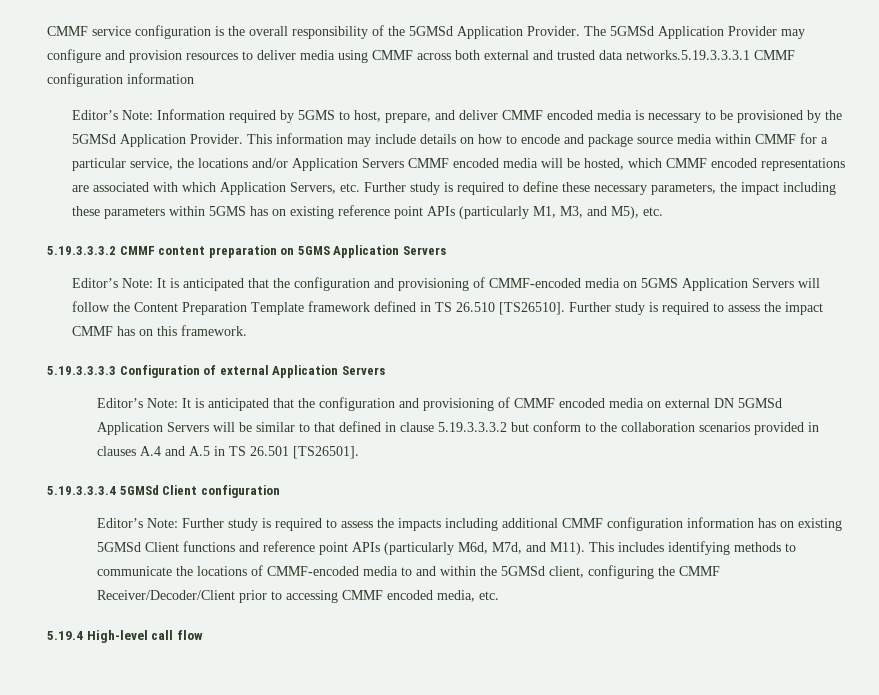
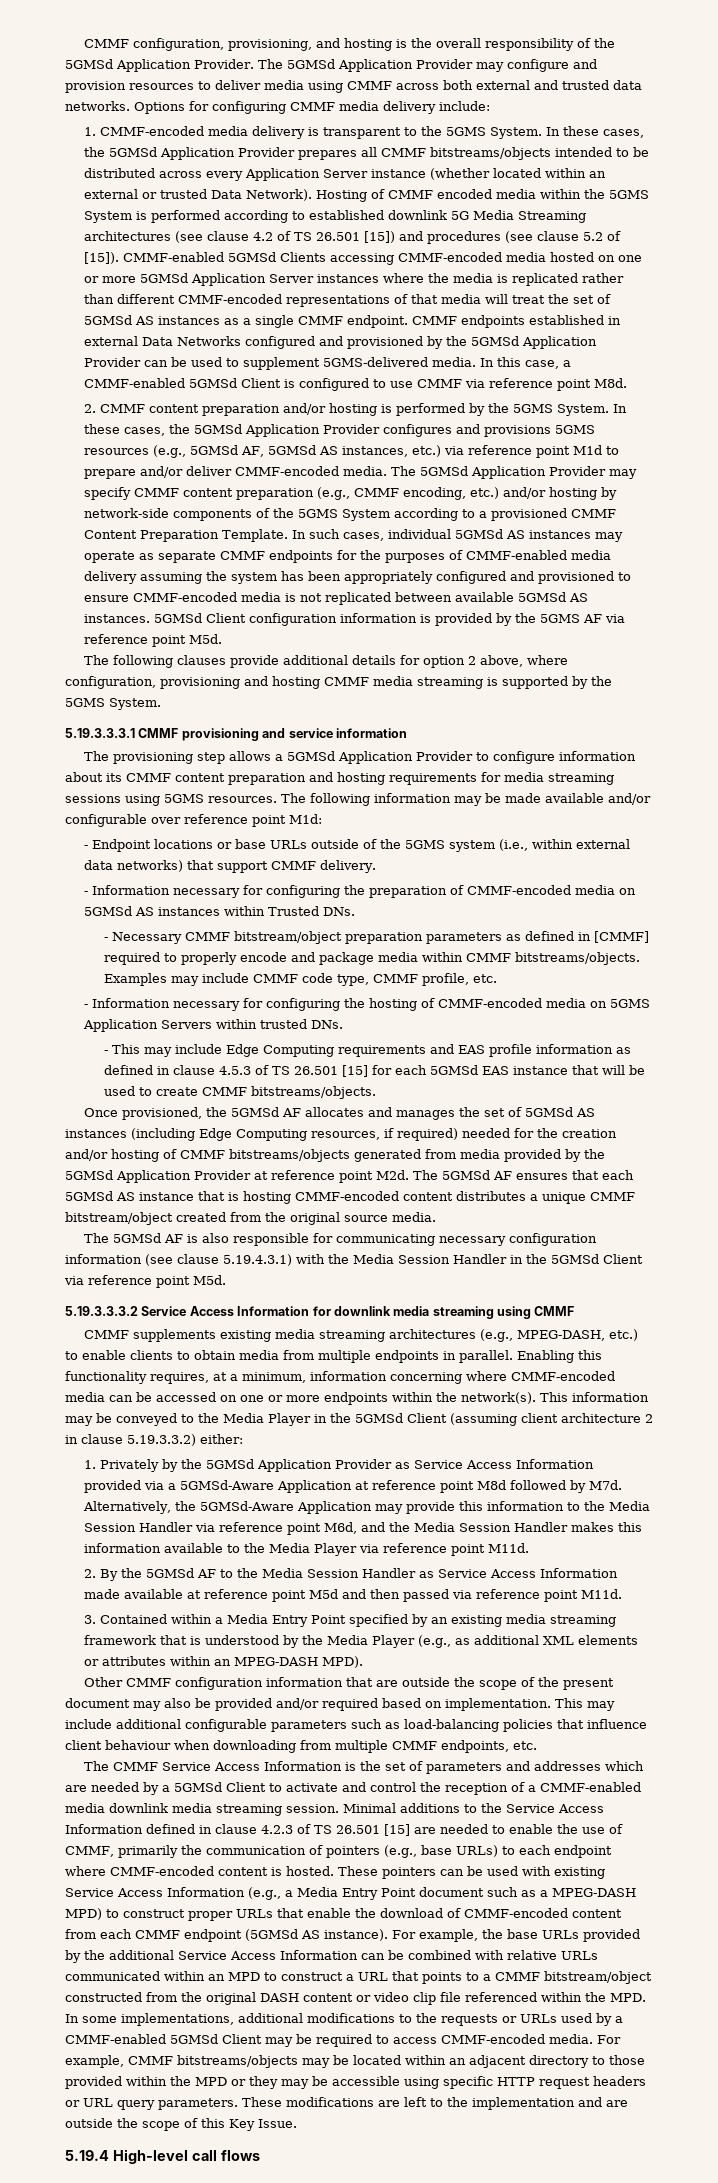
- CMMF service configuration is the overall responsibility of the 5GMSd Application Provider.
+ CMMF configuration, provisioning, and hosting is the overall responsibility of the 5GMSd Application Provider.
- The 5GMSd Application Provider may configure and provision resources to deliver media using CMMF across both external and trusted data networks.5.19.3.3.3.1 CMMF configuration information
- Editor’s Note: Information required by 5GMS to host, prepare, and deliver CMMF encoded media is necessary to be provisioned by the 5GMSd Application Provider. This information may include details on how to encode and package source media within CMMF for a particular service, the locations and/or Application Servers CMMF encoded media will be hosted, which CMMF encoded representations are associated with which Application Servers, etc. Further study is required to define these necessary parameters, the impact including these parameters within 5GMS has on existing reference point APIs (particularly M1, M3, and M5), etc.
- 5.19.3.3.3.2 CMMF content preparation on 5GMS Application Servers
- Editor’s Note: It is anticipated that the configuration and provisioning of CMMF-encoded media on 5GMS Application Servers will follow the Content Preparation Template framework defined in TS 26.510 [TS26510]. Further study is required to assess the impact CMMF has on this framework.
- 5.19.3.3.3.3 Configuration of external Application Servers
- Editor’s Note: It is anticipated that the configuration and provisioning of CMMF encoded media on external DN 5GMSd Application Servers will be similar to that defined in clause 5.19.3.3.3.2 but conform to the collaboration scenarios provided in clauses A.4 and A.5 in TS 26.501 [TS26501].
- 5.19.3.3.3.4 5GMSd Client configuration
- Editor’s Note: Further study is required to assess the impacts including additional CMMF configuration information has on existing 5GMSd Client functions and reference point APIs (particularly M6d, M7d, and M11). This includes identifying methods to communicate the locations of CMMF-encoded media to and within the 5GMSd client, configuring the CMMF Receiver/Decoder/Client prior to accessing CMMF encoded media, etc.
+ The 5GMSd Application Provider may configure and provision resources to deliver media using CMMF across both external and trusted data networks. Options for configuring CMMF media delivery include:
+ 1. CMMF-encoded media delivery is transparent to the 5GMS System. In these cases, the 5GMSd Application Provider prepares all CMMF bitstreams/objects intended to be distributed across every Application Server instance (whether located within an external or trusted Data Network). Hosting of CMMF encoded media within the 5GMS System is performed according to established downlink 5G Media Streaming architectures (see clause 4.2 of TS 26.501 [15]) and procedures (see clause 5.2 of [15]). CMMF-enabled 5GMSd Clients accessing CMMF-encoded media hosted on one or more 5GMSd Application Server instances where the media is replicated rather than different CMMF-encoded representations of that media will treat the set of 5GMSd AS instances as a single CMMF endpoint. CMMF endpoints established in external Data Networks configured and provisioned by the 5GMSd Application Provider can be used to supplement 5GMS-delivered media. In this case, a CMMF-enabled 5GMSd Client is configured to use CMMF via reference point M8d.
+ 2. CMMF content preparation and/or hosting is performed by the 5GMS System. In these cases, the 5GMSd Application Provider configures and provisions 5GMS resources (e.g., 5GMSd AF, 5GMSd AS instances, etc.) via reference point M1d to prepare and/or deliver CMMF-encoded media. The 5GMSd Application Provider may specify CMMF content preparation (e.g., CMMF encoding, etc.) and/or hosting by network-side components of the 5GMS System according to a provisioned CMMF Content Preparation Template. In such cases, individual 5GMSd AS instances may operate as separate CMMF endpoints for the purposes of CMMF-enabled media delivery assuming the system has been appropriately configured and provisioned to ensure CMMF-encoded media is not replicated between available 5GMSd AS instances. 5GMSd Client configuration information is provided by the 5GMS AF via reference point M5d.
+ The following clauses provide additional details for option 2 above, where configuration, provisioning and hosting CMMF media streaming is supported by the 5GMS System.
+ 5.19.3.3.3.1 CMMF provisioning and service information
+ The provisioning step allows a 5GMSd Application Provider to configure information about its CMMF content preparation and hosting requirements for media streaming sessions using 5GMS resources. The following information may be made available and/or configurable over reference point M1d:
+ - Endpoint locations or base URLs outside of the 5GMS system (i.e., within external data networks) that support CMMF delivery.
+ - Information necessary for configuring the preparation of CMMF-encoded media on 5GMSd AS instances within Trusted DNs.
+ - Necessary CMMF bitstream/object preparation parameters as defined in [CMMF] required to properly encode and package media within CMMF bitstreams/objects. Examples may include CMMF code type, CMMF profile, etc.
+ - Information necessary for configuring the hosting of CMMF-encoded media on 5GMS Application Servers within trusted DNs.
+ - This may include Edge Computing requirements and EAS profile information as defined in clause 4.5.3 of TS 26.501 [15] for each 5GMSd EAS instance that will be used to create CMMF bitstreams/objects.
+ Once provisioned, the 5GMSd AF allocates and manages the set of 5GMSd AS instances (including Edge Computing resources, if required) needed for the creation and/or hosting of CMMF bitstreams/objects generated from media provided by the 5GMSd Application Provider at reference point M2d. The 5GMSd AF ensures that each 5GMSd AS instance that is hosting CMMF-encoded content distributes a unique CMMF bitstream/object created from the original source media.
+ The 5GMSd AF is also responsible for communicating necessary configuration information (see clause 5.19.4.3.1) with the Media Session Handler in the 5GMSd Client via reference point M5d.
+ 5.19.3.3.3.2 Service Access Information for downlink media streaming using CMMF
+ CMMF supplements existing media streaming architectures (e.g., MPEG-DASH, etc.) to enable clients to obtain media from multiple endpoints in parallel. Enabling this functionality requires, at a minimum, information concerning where CMMF-encoded media can be accessed on one or more endpoints within the network(s). This information may be conveyed to the Media Player in the 5GMSd Client (assuming client architecture 2 in clause 5.19.3.3.2) either:
+ 1. Privately by the 5GMSd Application Provider as Service Access Information provided via a 5GMSd-Aware Application at reference point M8d followed by M7d. Alternatively, the 5GMSd-Aware Application may provide this information to the Media Session Handler via reference point M6d, and the Media Session Handler makes this information available to the Media Player via reference point M11d.
+ 2. By the 5GMSd AF to the Media Session Handler as Service Access Information made available at reference point M5d and then passed via reference point M11d.
+ 3. Contained within a Media Entry Point specified by an existing media streaming framework that is understood by the Media Player (e.g., as additional XML elements or attributes within an MPEG-DASH MPD).
+ Other CMMF configuration information that are outside the scope of the present document may also be provided and/or required based on implementation. This may include additional configurable parameters such as load-balancing policies that influence client behaviour when downloading from multiple CMMF endpoints, etc.
+ The CMMF Service Access Information is the set of parameters and addresses which are needed by a 5GMSd Client to activate and control the reception of a CMMF-enabled media downlink media streaming session. Minimal additions to the Service Access Information defined in clause 4.2.3 of TS 26.501 [15] are needed to enable the use of CMMF, primarily the communication of pointers (e.g., base URLs) to each endpoint where CMMF-encoded content is hosted. These pointers can be used with existing Service Access Information (e.g., a Media Entry Point document such as a MPEG-DASH MPD) to construct proper URLs that enable the download of CMMF-encoded content from each CMMF endpoint (5GMSd AS instance). For example, the base URLs provided by the additional Service Access Information can be combined with relative URLs communicated within an MPD to construct a URL that points to a CMMF bitstream/object constructed from the original DASH content or video clip file referenced within the MPD. In some implementations, additional modifications to the requests or URLs used by a CMMF-enabled 5GMSd Client may be required to access CMMF-encoded media. For example, CMMF bitstreams/objects may be located within an adjacent directory to those provided within the MPD or they may be accessible using specific HTTP request headers or URL query parameters. These modifications are left to the implementation and are outside the scope of this Key Issue.
- 5.19.4 High-level call flow
+ 5.19.4 High-level call flows

